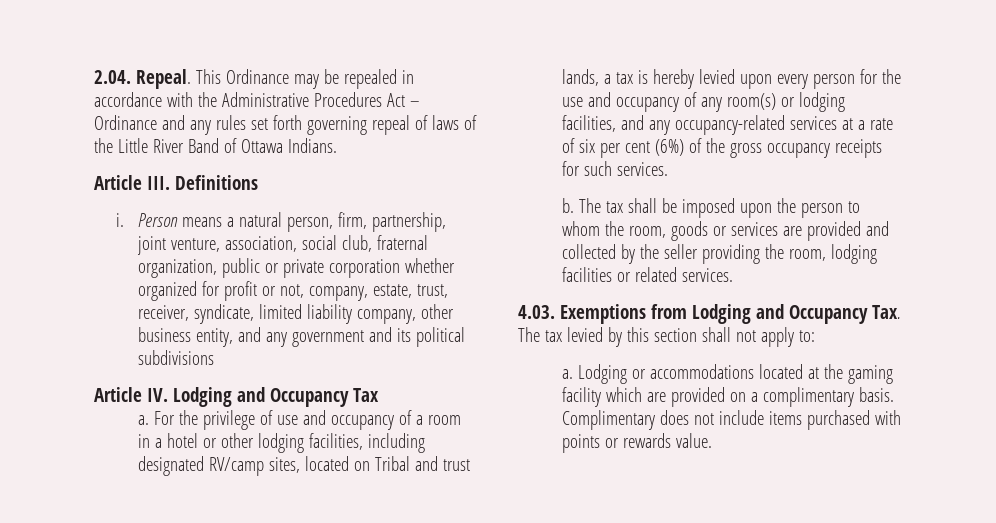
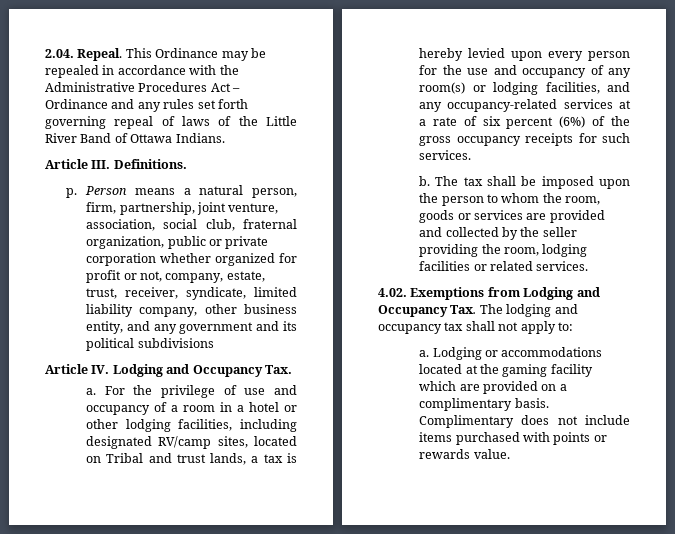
- Article III. Definitions
- i. Person means a natural person, firm, partnership, joint venture, association, social club, fraternal organization, public or private corporation whether organized for profit or not, company, estate, trust, receiver, syndicate, limited liability company, other business entity, and any government and its political subdivisions
+ Article III. Definitions.
+ p. Person means a natural person, firm, partnership, joint venture, association, social club, fraternal organization, public or private corporation whether organized for profit or not, company, estate, trust, receiver, syndicate, limited liability company, other business entity, and any government and its political subdivisions
- Article IV. Lodging and Occupancy Tax
+ Article IV. Lodging and Occupancy Tax.
- For the privilege of use and occupancy of a room in a hotel or other lodging facilities, including designated RV/camp sites, located on Tribal and trust lands, a tax is hereby levied upon every person for the use and occupancy of any room(s) or lodging facilities, and any occupancy-related services at a rate of six per cent (6%) of the gross occupancy receipts for such services.
+ For the privilege of use and occupancy of a room in a hotel or other lodging facilities, including designated RV/camp sites, located on Tribal and trust lands, a tax is hereby levied upon every person for the use and occupancy of any room(s) or lodging facilities, and any occupancy-related services at a rate of six percent (6%) of the gross occupancy receipts for such services.
- 4.03. Exemptions from Lodging and Occupancy Tax. The tax levied by this section shall not apply to:
+ 4.02. Exemptions from Lodging and Occupancy Tax. The lodging and occupancy tax shall not apply to:

